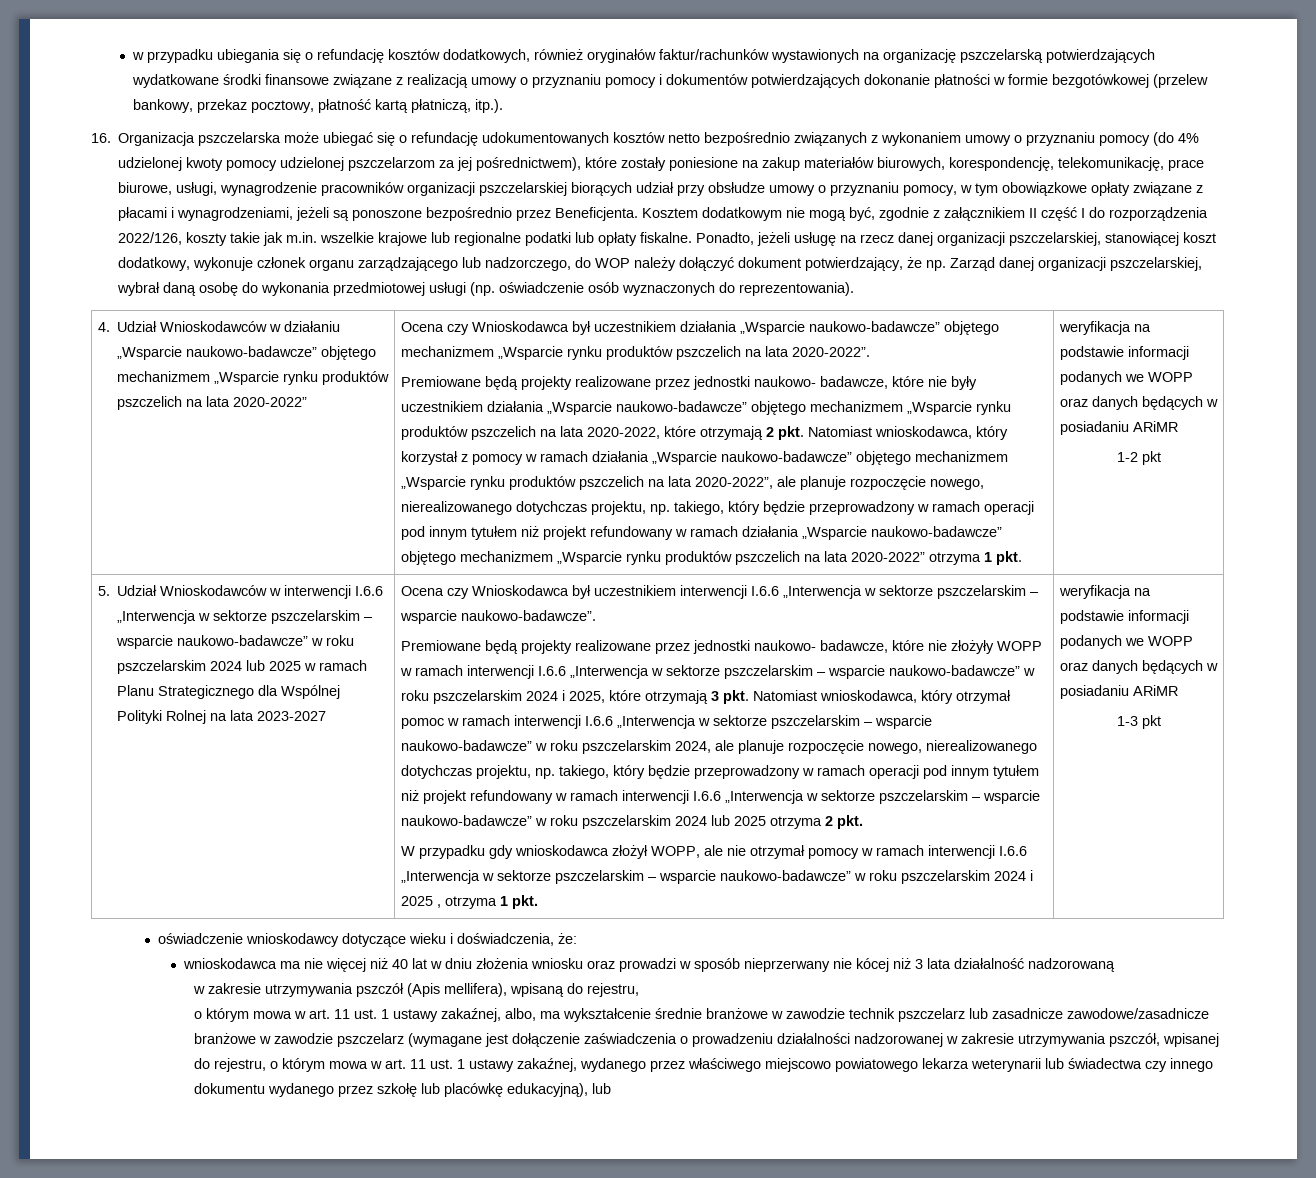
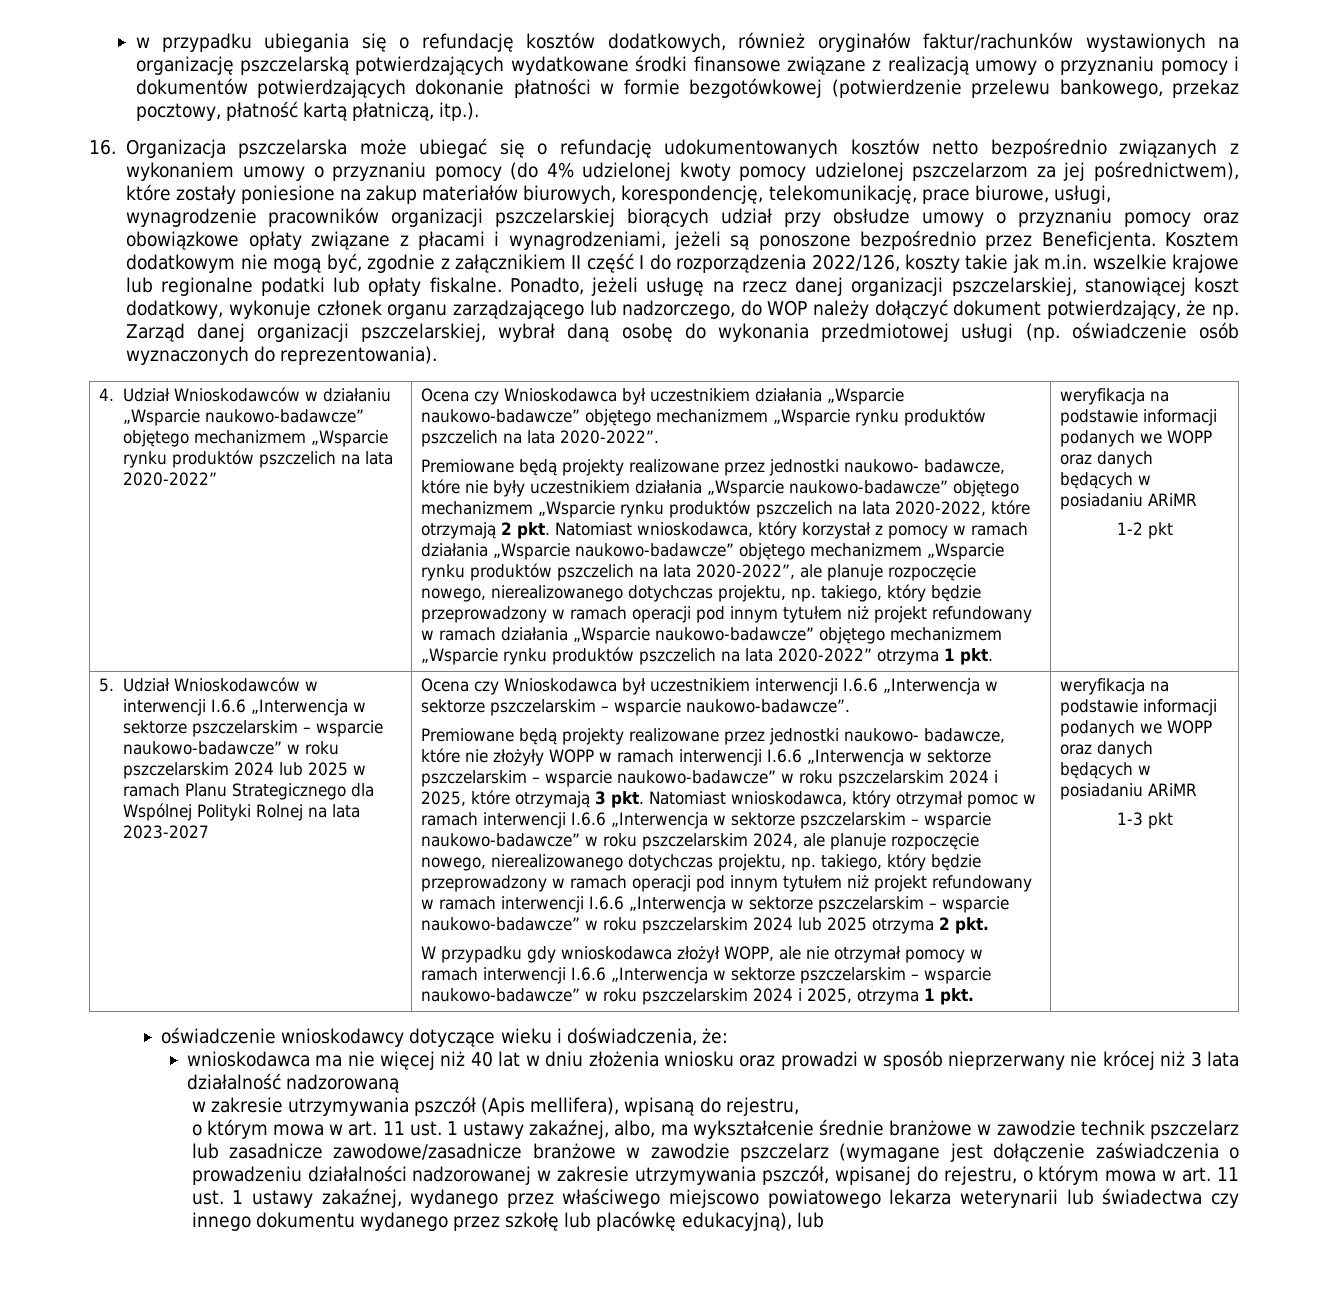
- w przypadku ubiegania się o refundację kosztów dodatkowych, również oryginałów faktur/rachunków wystawionych na organizację pszczelarską potwierdzających wydatkowane środki finansowe związane z realizacją umowy o przyznaniu pomocy i dokumentów potwierdzających dokonanie płatności w formie bezgotówkowej (przelew bankowy, przekaz pocztowy, płatność kartą płatniczą, itp.).
+ w przypadku ubiegania się o refundację kosztów dodatkowych, również oryginałów faktur/rachunków wystawionych na organizację pszczelarską potwierdzających wydatkowane środki finansowe związane z realizacją umowy o przyznaniu pomocy i dokumentów potwierdzających dokonanie płatności w formie bezgotówkowej (potwierdzenie przelewu bankowego, przekaz pocztowy, płatność kartą płatniczą, itp.).
- 16. Organizacja pszczelarska może ubiegać się o refundację udokumentowanych kosztów netto bezpośrednio związanych z wykonaniem umowy o przyznaniu pomocy (do 4% udzielonej kwoty pomocy udzielonej pszczelarzom za jej pośrednictwem), które zostały poniesione na zakup materiałów biurowych, korespondencję, telekomunikację, prace biurowe, usługi, wynagrodzenie pracowników organizacji pszczelarskiej biorących udział przy obsłudze umowy o przyznaniu pomocy, w tym obowiązkowe opłaty związane z płacami i wynagrodzeniami, jeżeli są ponoszone bezpośrednio przez Beneficjenta.
+ 16. Organizacja pszczelarska może ubiegać się o refundację udokumentowanych kosztów netto bezpośrednio związanych z wykonaniem umowy o przyznaniu pomocy (do 4% udzielonej kwoty pomocy udzielonej pszczelarzom za jej pośrednictwem), które zostały poniesione na zakup materiałów biurowych, korespondencję, telekomunikację, prace biurowe, usługi, wynagrodzenie pracowników organizacji pszczelarskiej biorących udział przy obsłudze umowy o przyznaniu pomocy oraz obowiązkowe opłaty związane z płacami i wynagrodzeniami, jeżeli są ponoszone bezpośrednio przez Beneficjenta.
- W przypadku gdy wnioskodawca złożył WOPP, ale nie otrzymał pomocy w ramach interwencji I.6.6 „Interwencja w sektorze pszczelarskim – wsparcie naukowo-badawcze” w roku pszczelarskim 2024 i 2025 , otrzyma 1 pkt.
+ W przypadku gdy wnioskodawca złożył WOPP, ale nie otrzymał pomocy w ramach interwencji I.6.6 „Interwencja w sektorze pszczelarskim – wsparcie naukowo-badawcze” w roku pszczelarskim 2024 i 2025, otrzyma 1 pkt.
- wnioskodawca ma nie więcej niż 40 lat w dniu złożenia wniosku oraz prowadzi w sposób nieprzerwany nie kócej niż 3 lata działalność nadzorowaną
+ wnioskodawca ma nie więcej niż 40 lat w dniu złożenia wniosku oraz prowadzi w sposób nieprzerwany nie krócej niż 3 lata działalność nadzorowaną

